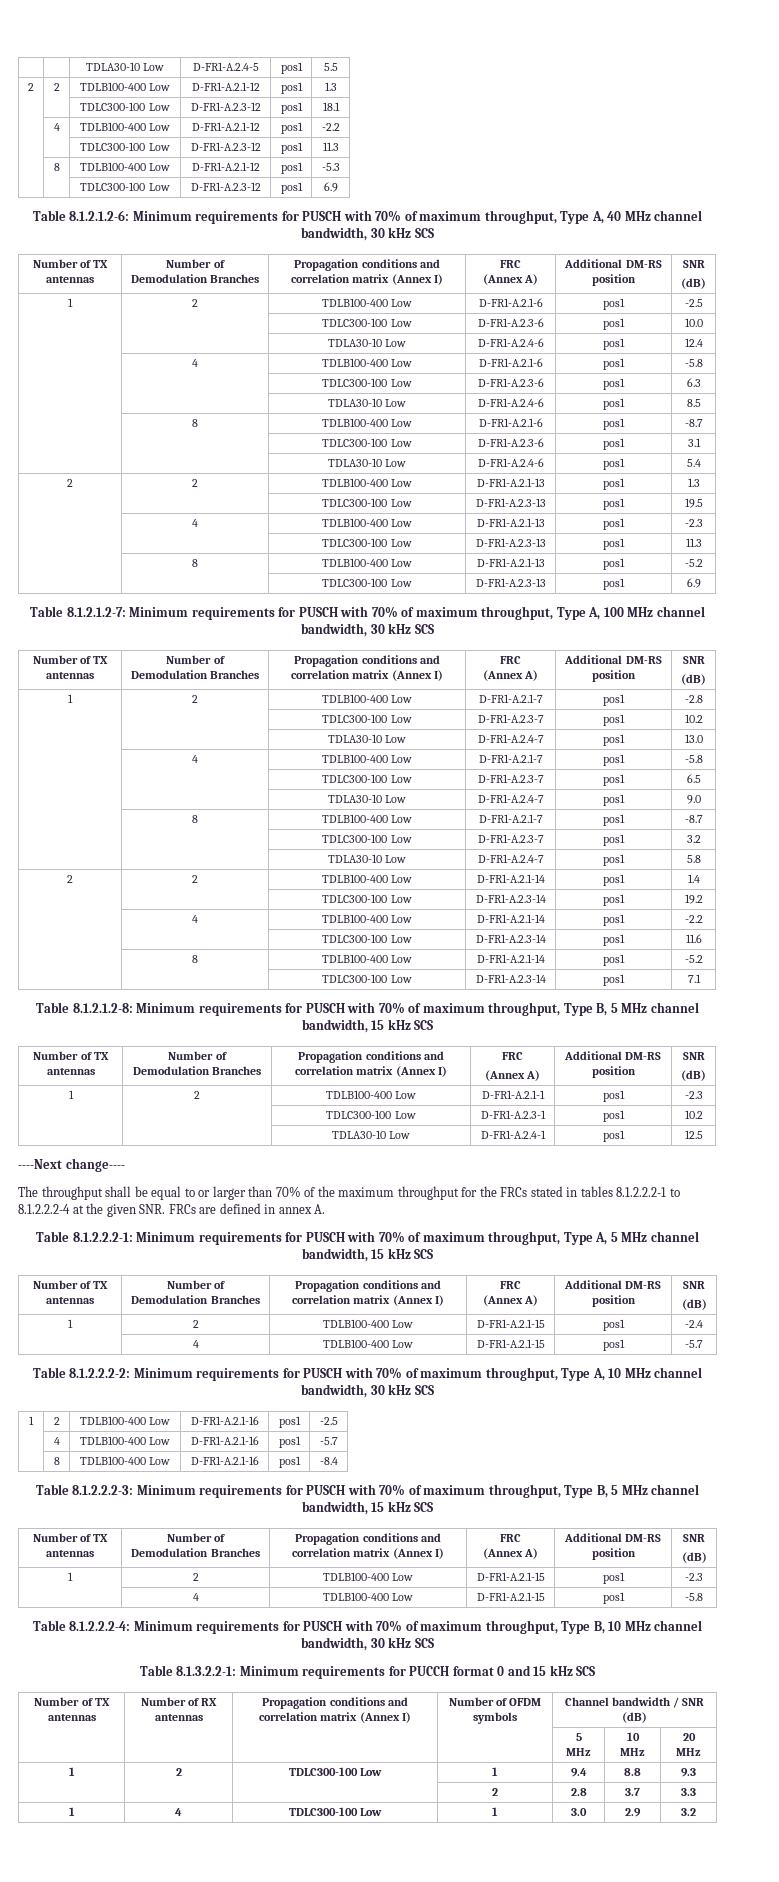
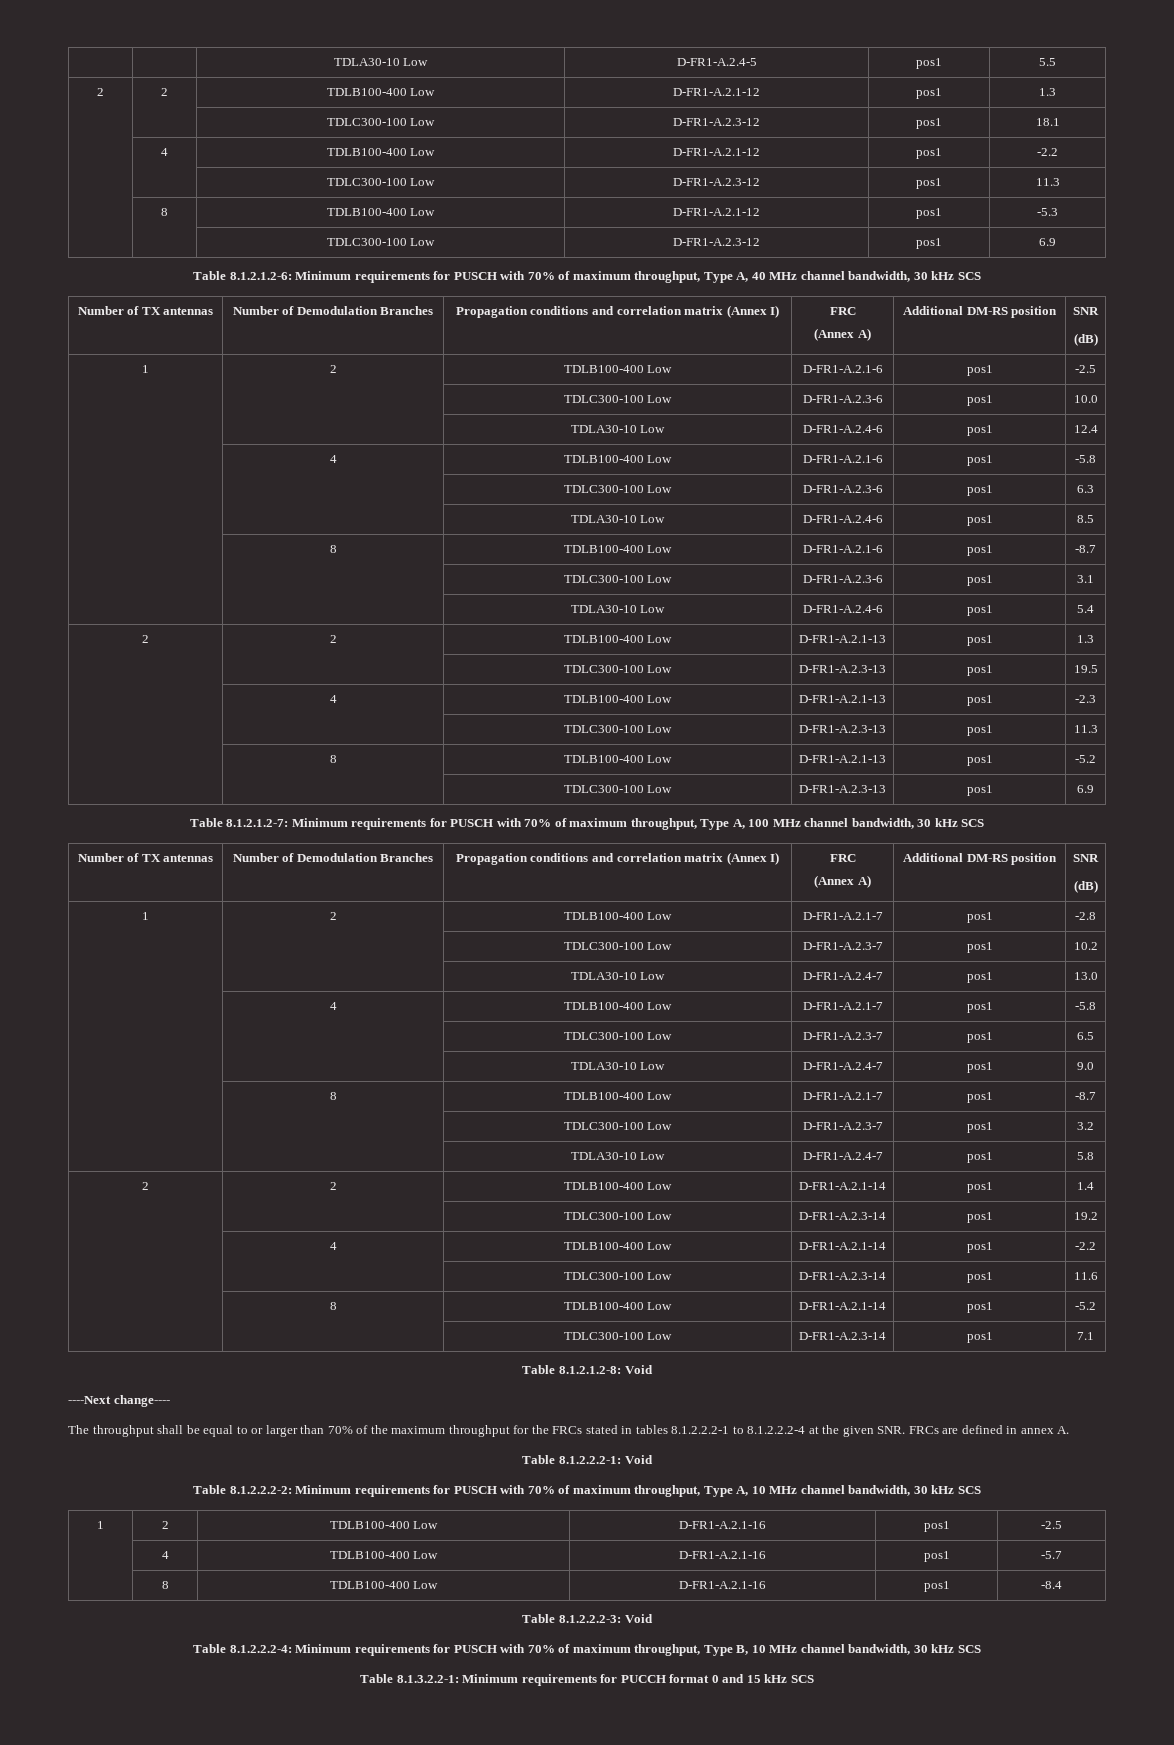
- Table 8.1.2.1.2-8: Minimum requirements for PUSCH with 70% of maximum throughput, Type B, 5 MHz channel bandwidth, 15 kHz SCS
- Number of TX antennas | Number of Demodulation Branches | Propagation conditions and correlation matrix (Annex I) | FRC
- (Annex A) | Additional DM-RS position | SNR
- (dB)
- 1 | 2 | TDLB100-400 Low | D-FR1-A.2.1-1 | pos1 | -2.3
- | | TDLC300-100 Low | D-FR1-A.2.3-1 | pos1 | 10.2
- | | TDLA30-10 Low | D-FR1-A.2.4-1 | pos1 | 12.5
+ Table 8.1.2.1.2-8: Void
- Table 8.1.2.2.2-1: Minimum requirements for PUSCH with 70% of maximum throughput, Type A, 5 MHz channel bandwidth, 15 kHz SCS
- Number of TX antennas | Number of Demodulation Branches | Propagation conditions and correlation matrix (Annex I) | FRC
- (Annex A) | Additional DM-RS position | SNR
- (dB)
- 1 | 2 | TDLB100-400 Low | D-FR1-A.2.1-15 | pos1 | -2.4
- | 4 | TDLB100-400 Low | D-FR1-A.2.1-15 | pos1 | -5.7
+ Table 8.1.2.2.2-1: Void
- Table 8.1.2.2.2-3: Minimum requirements for PUSCH with 70% of maximum throughput, Type B, 5 MHz channel bandwidth, 15 kHz SCS
- Number of TX antennas | Number of Demodulation Branches | Propagation conditions and correlation matrix (Annex I) | FRC
- (Annex A) | Additional DM-RS position | SNR
- (dB)
- 1 | 2 | TDLB100-400 Low | D-FR1-A.2.1-15 | pos1 | -2.3
- | 4 | TDLB100-400 Low | D-FR1-A.2.1-15 | pos1 | -5.8
+ Table 8.1.2.2.2-3: Void
- Number of TX antennas | Number of RX antennas | Propagation conditions and correlation matrix (Annex I) | Number of OFDM symbols | Channel bandwidth / SNR (dB)
- | | | | 5 MHz | 10 MHz | 20 MHz
- 1 | 2 | TDLC300-100 Low | 1 | 9.4 | 8.8 | 9.3
- | | | 2 | 2.8 | 3.7 | 3.3
- 1 | 4 | TDLC300-100 Low | 1 | 3.0 | 2.9 | 3.2

